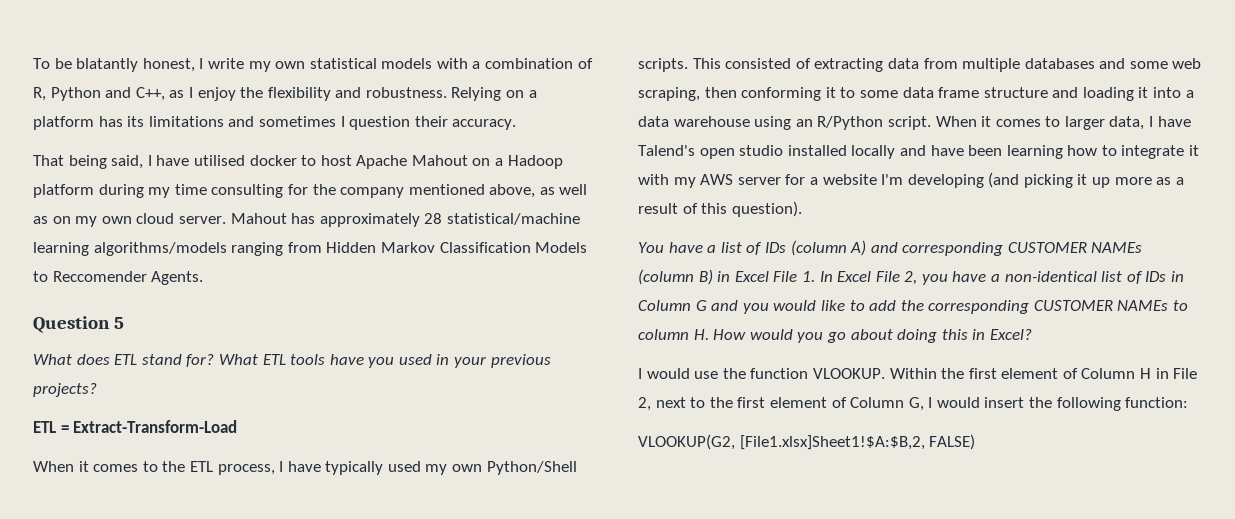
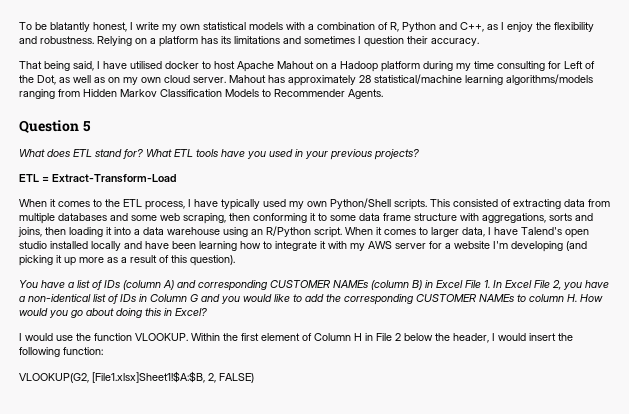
- That being said, I have utilised docker to host Apache Mahout on a Hadoop platform during my time consulting for the company mentioned above, as well as on my own cloud server.
+ That being said, I have utilised docker to host Apache Mahout on a Hadoop platform during my time consulting for Left of the Dot, as well as on my own cloud server.
- Mahout has approximately 28 statistical/machine learning algorithms/models ranging from Hidden Markov Classification Models to Reccomender Agents.
+ Mahout has approximately 28 statistical/machine learning algorithms/models ranging from Hidden Markov Classification Models to Recommender Agents.
- This consisted of extracting data from multiple databases and some web scraping, then conforming it to some data frame structure and loading it into a data warehouse using an R/Python script.
+ This consisted of extracting data from multiple databases and some web scraping, then conforming it to some data frame structure with aggregations, sorts and joins, then loading it into a data warehouse using an R/Python script.
- Within the first element of Column H in File 2, next to the first element of Column G, I would insert the following function:
+ Within the first element of Column H in File 2 below the header, I would insert the following function:
- VLOOKUP(G2, [File1.xlsx]Sheet1!$A:$B,2, FALSE)
+ VLOOKUP(G2, [File1.xlsx]Sheet1!$A:$B, 2, FALSE)

